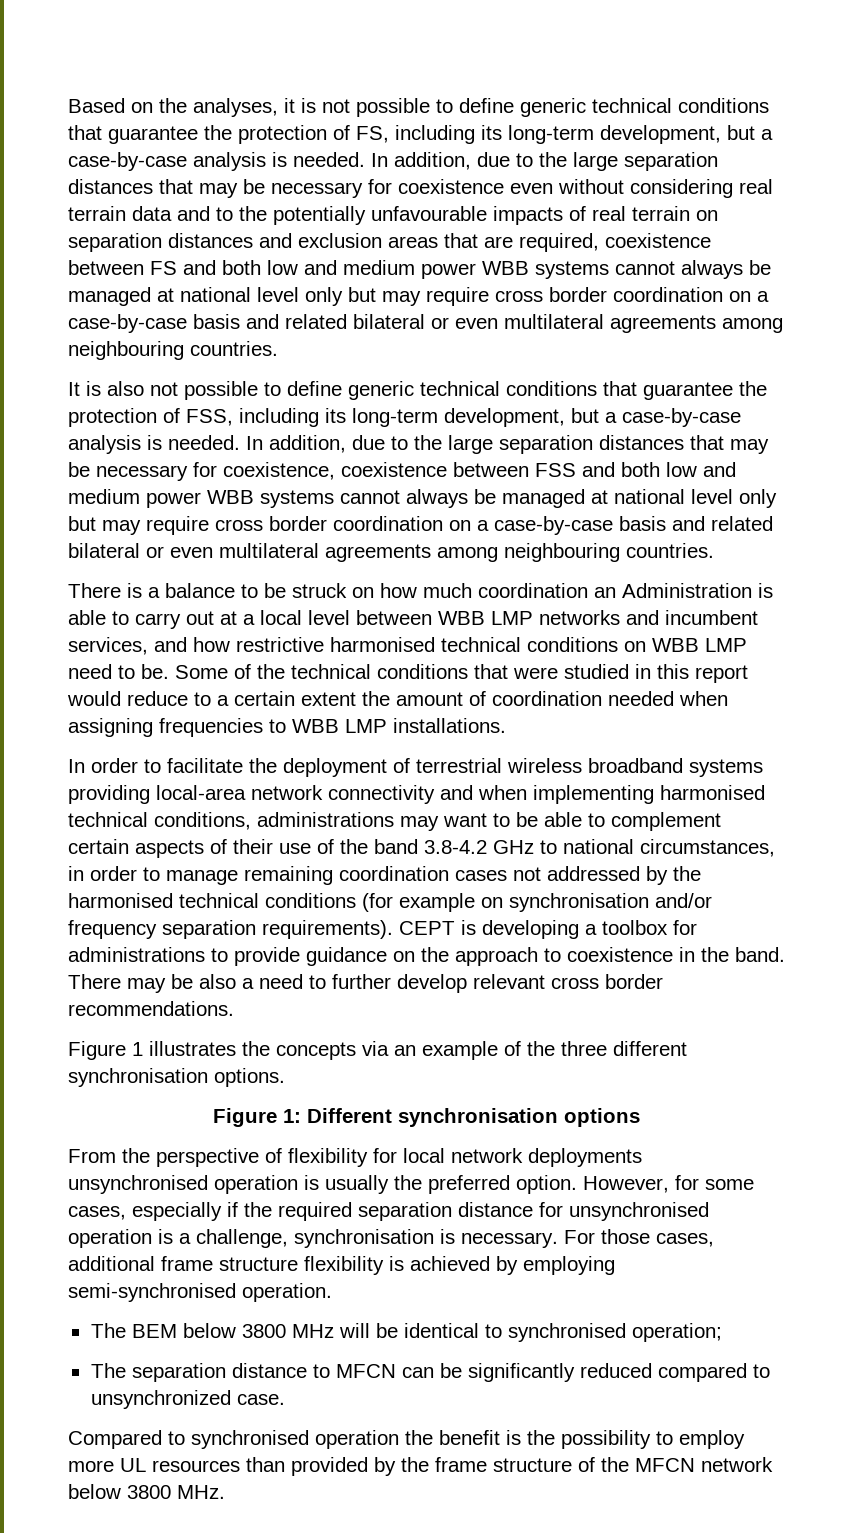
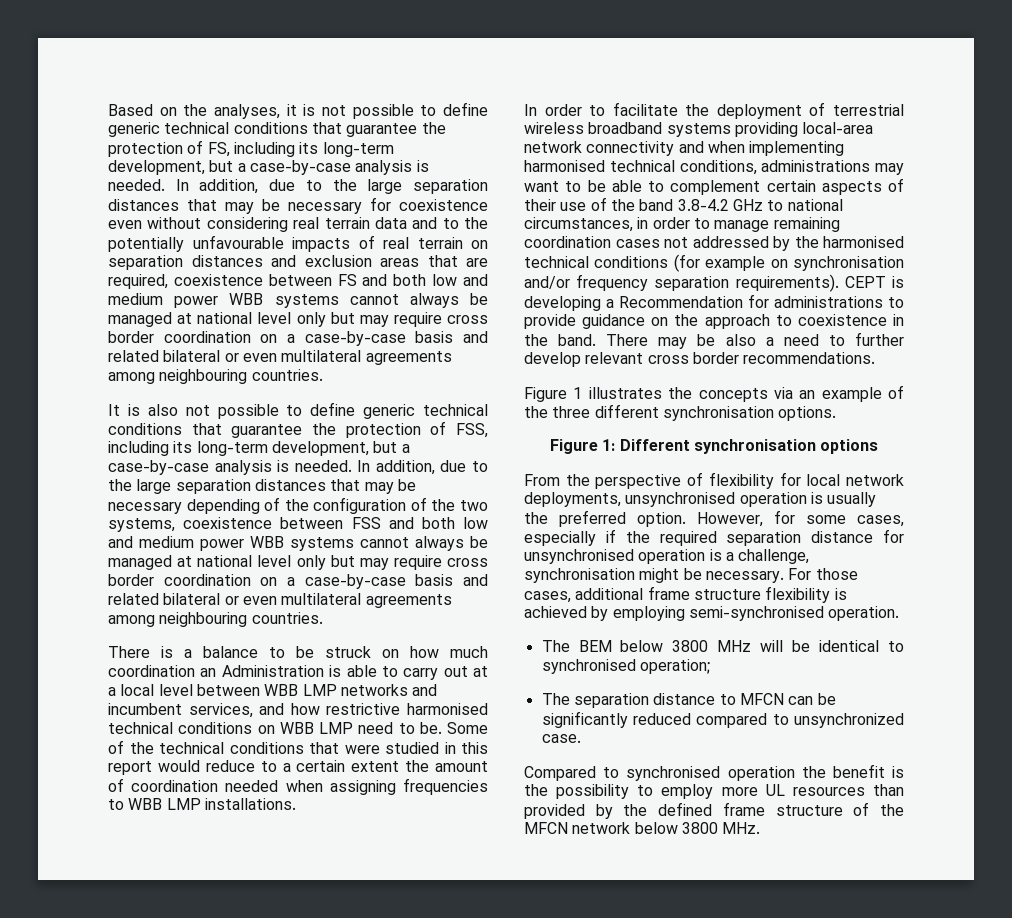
- In addition, due to the large separation distances that may be necessary for coexistence, coexistence between FSS and both low and medium power WBB systems cannot always be managed at national level only but may require cross border coordination on a case-by-case basis and related bilateral or even multilateral agreements among neighbouring countries.
+ In addition, due to the large separation distances that may be necessary depending of the configuration of the two systems, coexistence between FSS and both low and medium power WBB systems cannot always be managed at national level only but may require cross border coordination on a case-by-case basis and related bilateral or even multilateral agreements among neighbouring countries.
- CEPT is developing a toolbox for administrations to provide guidance on the approach to coexistence in the band.
+ CEPT is developing a Recommendation for administrations to provide guidance on the approach to coexistence in the band.
- From the perspective of flexibility for local network deployments unsynchronised operation is usually the preferred option.
+ From the perspective of flexibility for local network deployments, unsynchronised operation is usually the preferred option.
- However, for some cases, especially if the required separation distance for unsynchronised operation is a challenge, synchronisation is necessary.
+ However, for some cases, especially if the required separation distance for unsynchronised operation is a challenge, synchronisation might be necessary.
- Compared to synchronised operation the benefit is the possibility to employ more UL resources than provided by the frame structure of the MFCN network below 3800 MHz.
+ Compared to synchronised operation the benefit is the possibility to employ more UL resources than provided by the defined frame structure of the MFCN network below 3800 MHz.

